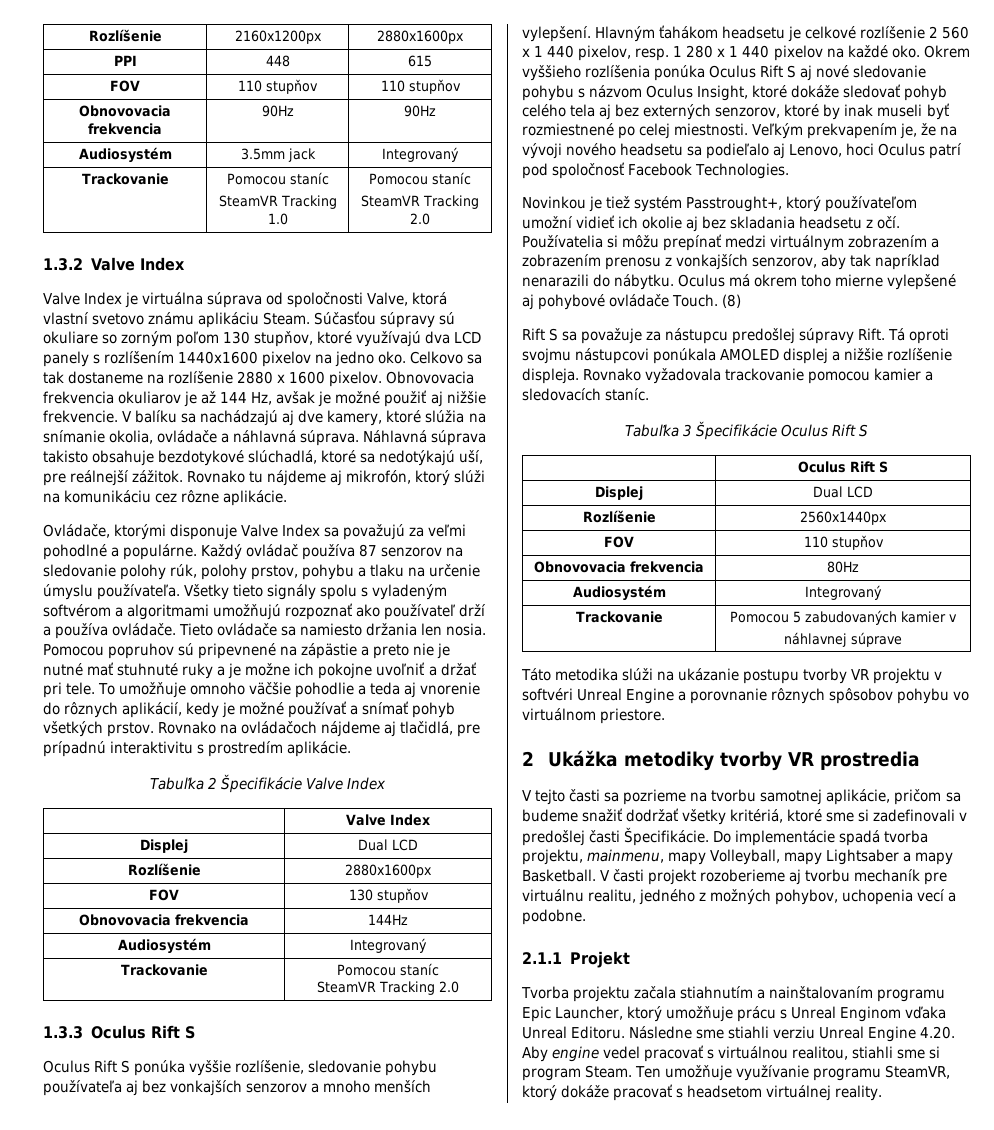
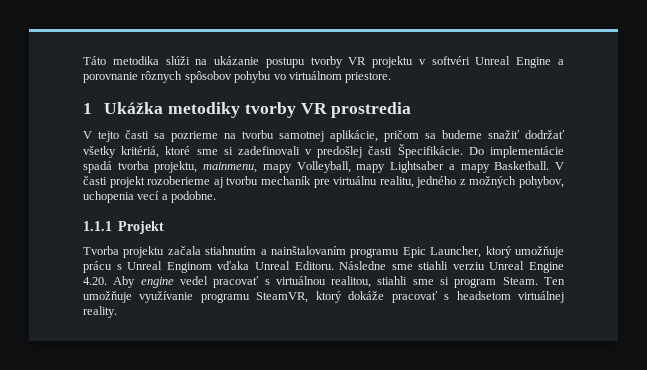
- Rozlíšenie | 2160x1200px | 2880x1600px
- PPI | 448 | 615
- FOV | 110 stupňov | 110 stupňov
- Obnovovacia frekvencia | 90Hz | 90Hz
- Audiosystém | 3.5mm jack | Integrovaný
- Trackovanie | Pomocou staníc
- SteamVR Tracking 1.0 | Pomocou staníc
- SteamVR Tracking 2.0
- 1.3.2 Valve Index
- Valve Index je virtuálna súprava od spoločnosti Valve, ktorá vlastní svetovo známu aplikáciu Steam. Súčasťou súpravy sú okuliare so zorným poľom 130 stupňov, ktoré využívajú dva LCD panely s rozlíšením 1440x1600 pixelov na jedno oko. Celkovo sa tak dostaneme na rozlíšenie 2880 x 1600 pixelov. Obnovovacia frekvencia okuliarov je až 144 Hz, avšak je možné použiť aj nižšie frekvencie. V balíku sa nachádzajú aj dve kamery, ktoré slúžia na snímanie okolia, ovládače a náhlavná súprava. Náhlavná súprava takisto obsahuje bezdotykové slúchadlá, ktoré sa nedotýkajú uší, pre reálnejší zážitok. Rovnako tu nájdeme aj mikrofón, ktorý slúži na komunikáciu cez rôzne aplikácie.
- Ovládače, ktorými disponuje Valve Index sa považujú za veľmi pohodlné a populárne. Každý ovládač používa 87 senzorov na sledovanie polohy rúk, polohy prstov, pohybu a tlaku na určenie úmyslu používateľa. Všetky tieto signály spolu s vyladeným softvérom a algoritmami umožňujú rozpoznať ako používateľ drží a používa ovládače. Tieto ovládače sa namiesto držania len nosia. Pomocou popruhov sú pripevnené na zápästie a preto nie je nutné mať stuhnuté ruky a je možne ich pokojne uvoľniť a držať pri tele. To umožňuje omnoho väčšie pohodlie a teda aj vnorenie do rôznych aplikácií, kedy je možné používať a snímať pohyb všetkých prstov. Rovnako na ovládačoch nájdeme aj tlačidlá, pre prípadnú interaktivitu s prostredím aplikácie.
- Tabuľka 2 Špecifikácie Valve Index
- | Valve Index
- Displej | Dual LCD
- Rozlíšenie | 2880x1600px
- FOV | 130 stupňov
- Obnovovacia frekvencia | 144Hz
- Audiosystém | Integrovaný
- Trackovanie | Pomocou staníc
- SteamVR Tracking 2.0
- 1.3.3 Oculus Rift S
- Oculus Rift S ponúka vyššie rozlíšenie, sledovanie pohybu používateľa aj bez vonkajších senzorov a mnoho menších vylepšení. Hlavným ťahákom headsetu je celkové rozlíšenie 2 560 x 1 440 pixelov, resp. 1 280 x 1 440 pixelov na každé oko. Okrem vyššieho rozlíšenia ponúka Oculus Rift S aj nové sledovanie pohybu s názvom Oculus Insight, ktoré dokáže sledovať pohyb celého tela aj bez externých senzorov, ktoré by inak museli byť rozmiestnené po celej miestnosti. Veľkým prekvapením je, že na vývoji nového headsetu sa podieľalo aj Lenovo, hoci Oculus patrí pod spoločnosť Facebook Technologies.
- Novinkou je tiež systém Passtrought+, ktorý používateľom umožní vidieť ich okolie aj bez skladania headsetu z očí. Používatelia si môžu prepínať medzi virtuálnym zobrazením a zobrazením prenosu z vonkajších senzorov, aby tak napríklad nenarazili do nábytku. Oculus má okrem toho mierne vylepšené aj pohybové ovládače Touch. (8)
- Rift S sa považuje za nástupcu predošlej súpravy Rift. Tá oproti svojmu nástupcovi ponúkala AMOLED displej a nižšie rozlíšenie displeja. Rovnako vyžadovala trackovanie pomocou kamier a sledovacích staníc.
- Tabuľka 3 Špecifikácie Oculus Rift S
- | Oculus Rift S
- Displej | Dual LCD
- Rozlíšenie | 2560x1440px
- FOV | 110 stupňov
- Obnovovacia frekvencia | 80Hz
- Audiosystém | Integrovaný
- Trackovanie | Pomocou 5 zabudovaných kamier v
- náhlavnej súprave
- 2 Ukážka metodiky tvorby VR prostredia
+ 1 Ukážka metodiky tvorby VR prostredia
- 2.1.1 Projekt
+ 1.1.1 Projekt

